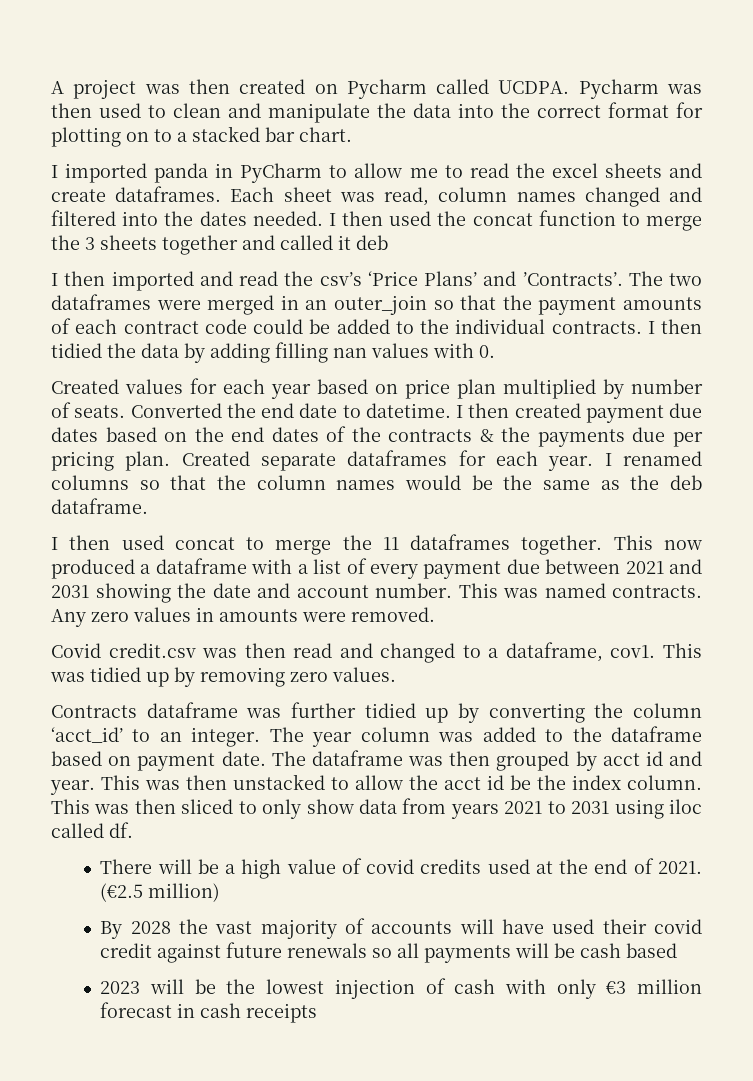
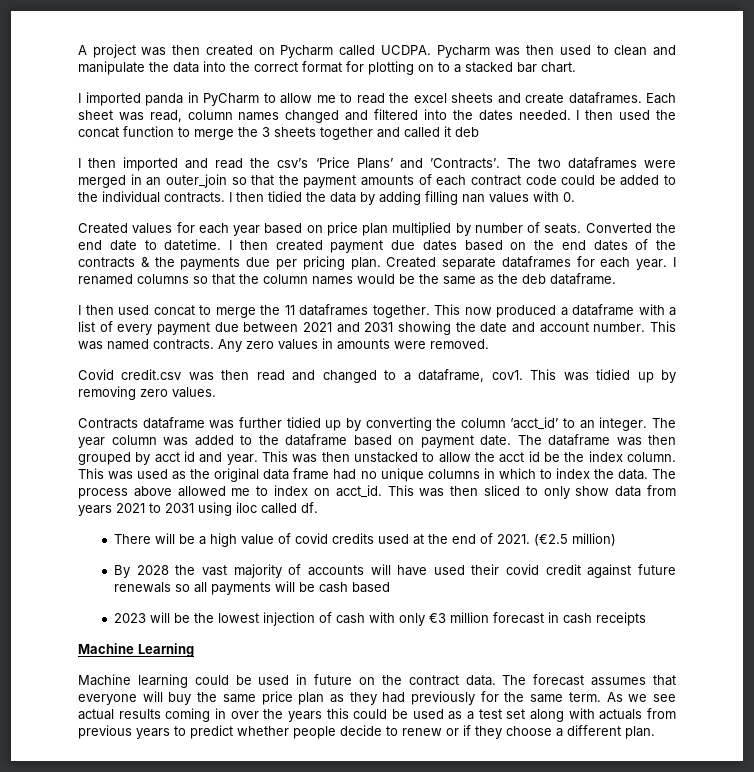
- This was then sliced to only show data from years 2021 to 2031 using iloc called df.
+ This was used as the original data frame had no unique columns in which to index the data. The process above allowed me to index on acct_id. This was then sliced to only show data from years 2021 to 2031 using iloc called df.
+ Machine Learning
+ Machine learning could be used in future on the contract data. The forecast assumes that everyone will buy the same price plan as they had previously for the same term. As we see actual results coming in over the years this could be used as a test set along with actuals from previous years to predict whether people decide to renew or if they choose a different plan.

